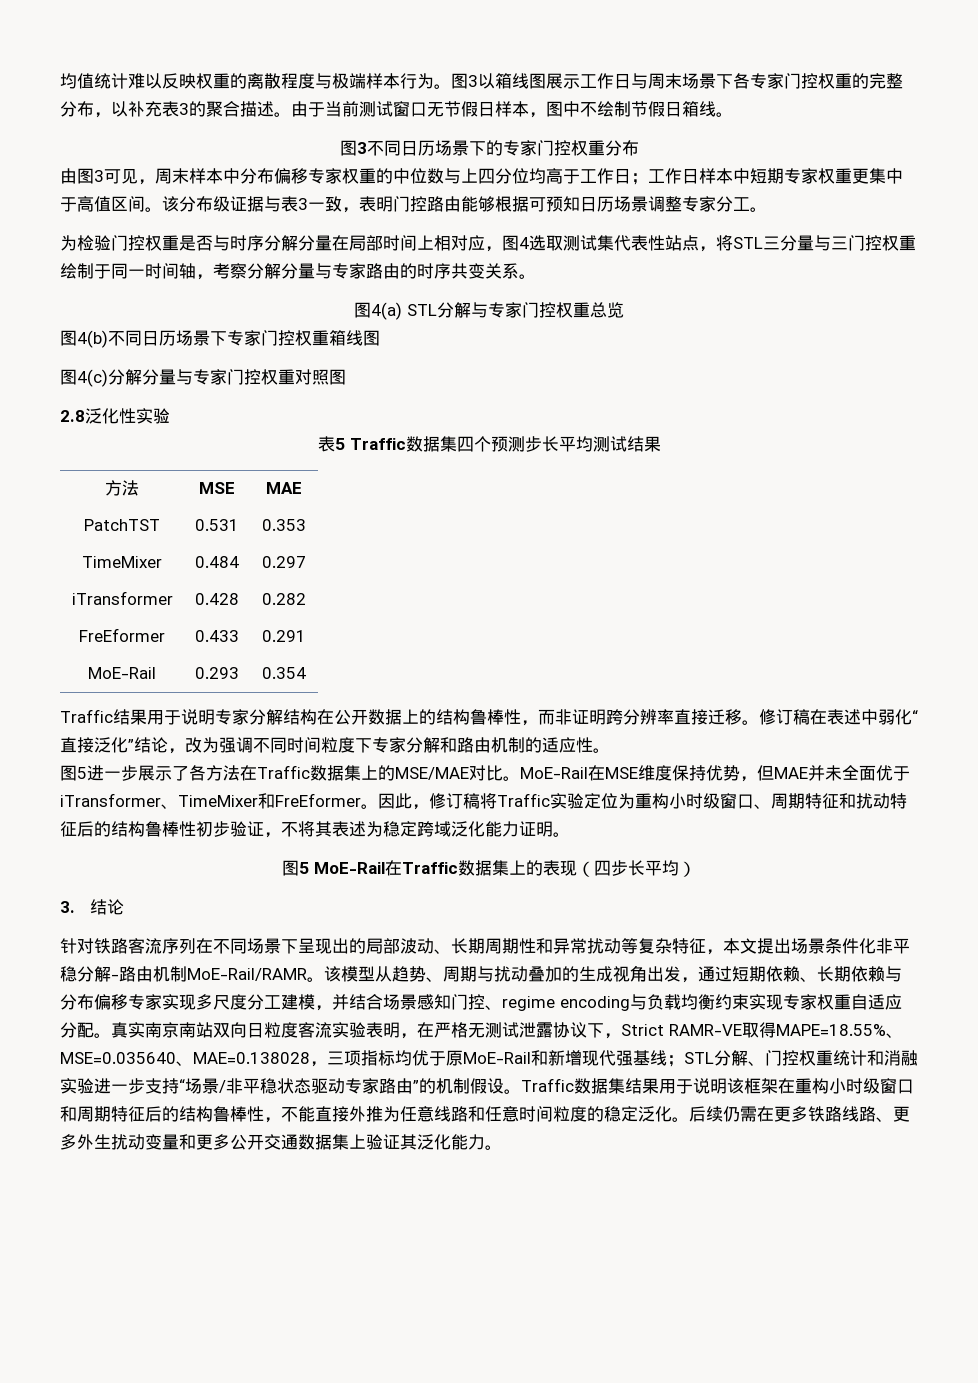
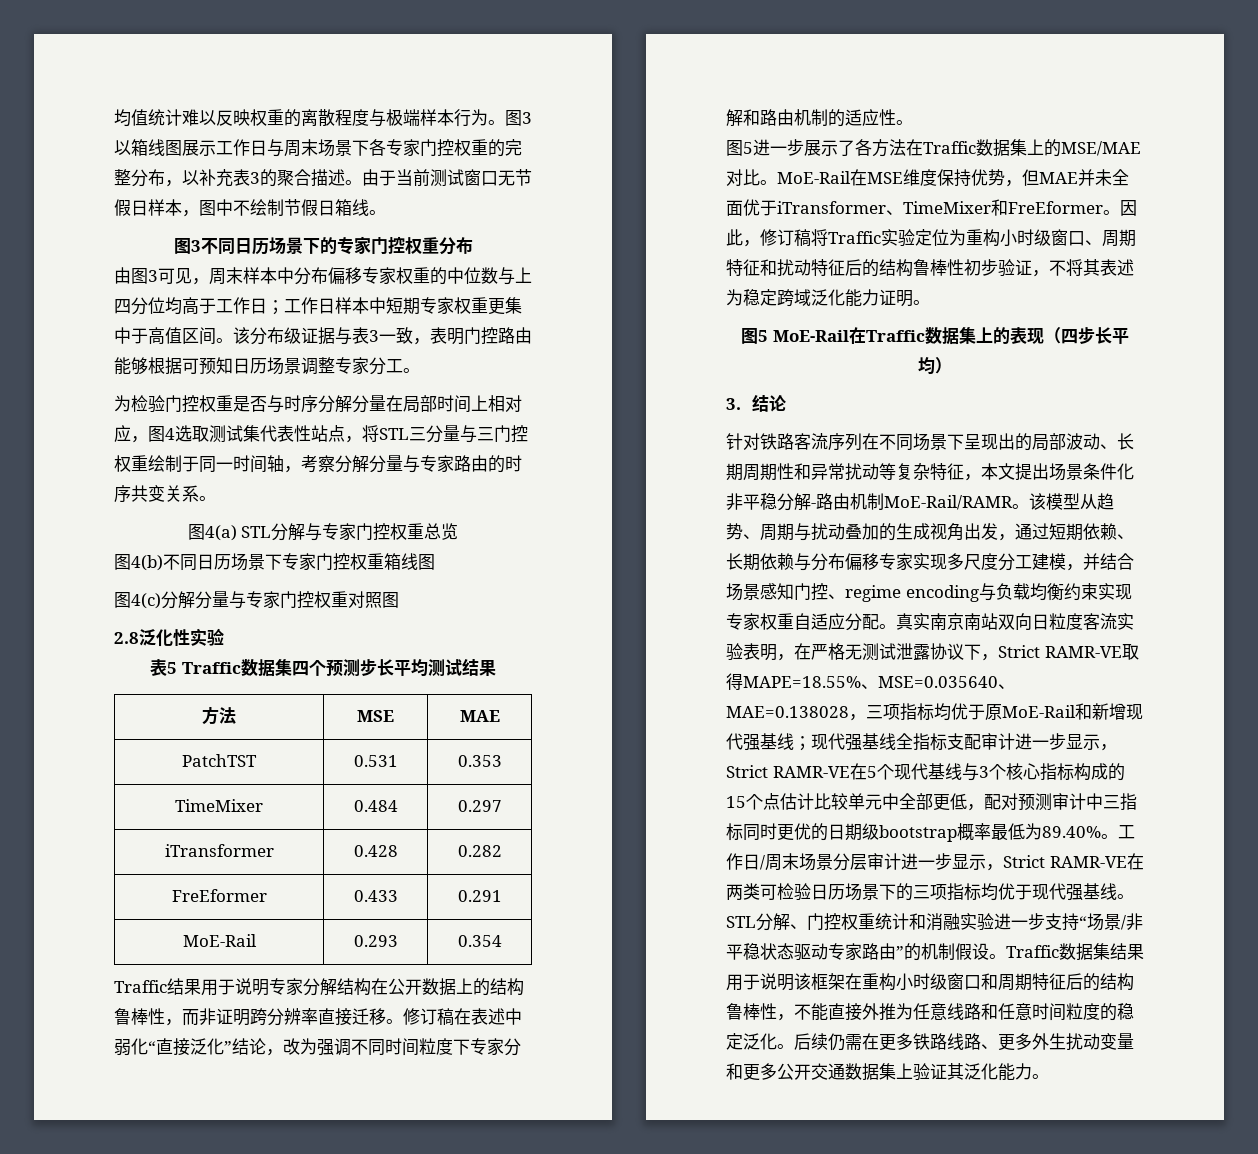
- 真实南京南站双向日粒度客流实验表明，在严格无测试泄露协议下，Strict RAMR-VE取得MAPE=18.55%、MSE=0.035640、MAE=0.138028，三项指标均优于原MoE-Rail和新增现代强基线；STL分解、门控权重统计和消融实验进一步支持“场景/非平稳状态驱动专家路由”的机制假设。
+ 真实南京南站双向日粒度客流实验表明，在严格无测试泄露协议下，Strict RAMR-VE取得MAPE=18.55%、MSE=0.035640、MAE=0.138028，三项指标均优于原MoE-Rail和新增现代强基线；现代强基线全指标支配审计进一步显示，Strict RAMR-VE在5个现代基线与3个核心指标构成的15个点估计比较单元中全部更低，配对预测审计中三指标同时更优的日期级bootstrap概率最低为89.40%。工作日/周末场景分层审计进一步显示，Strict RAMR-VE在两类可检验日历场景下的三项指标均优于现代强基线。STL分解、门控权重统计和消融实验进一步支持“场景/非平稳状态驱动专家路由”的机制假设。

